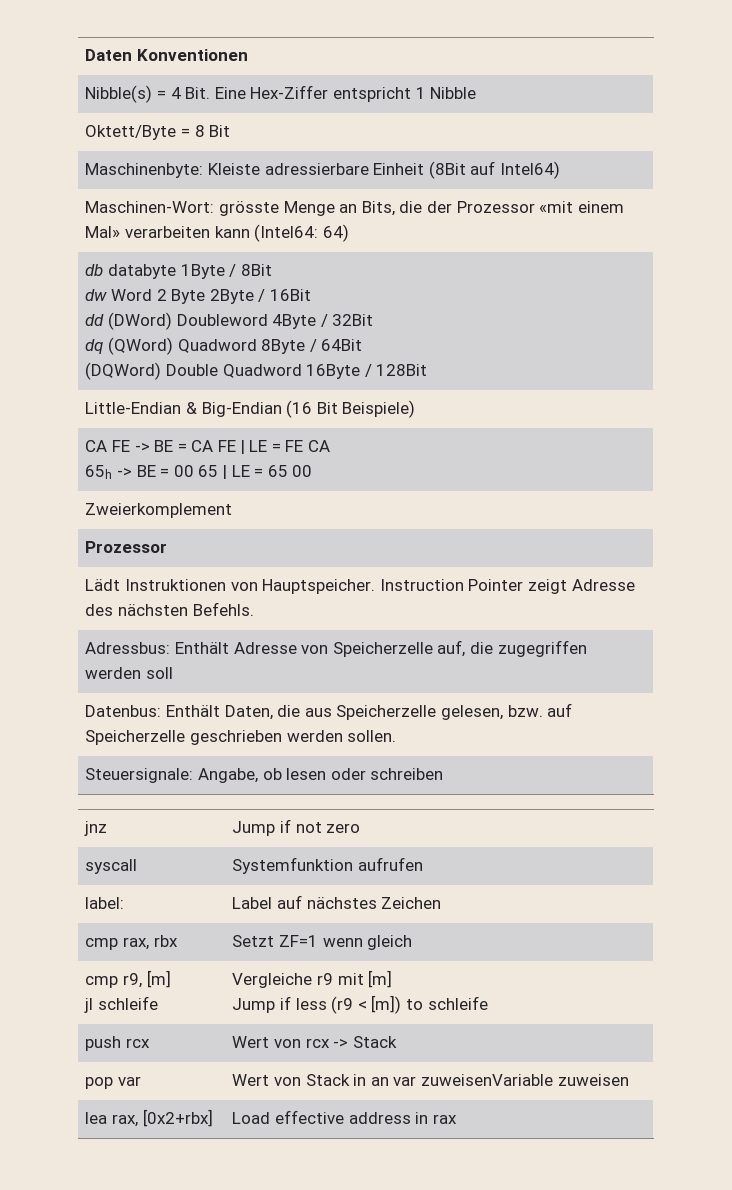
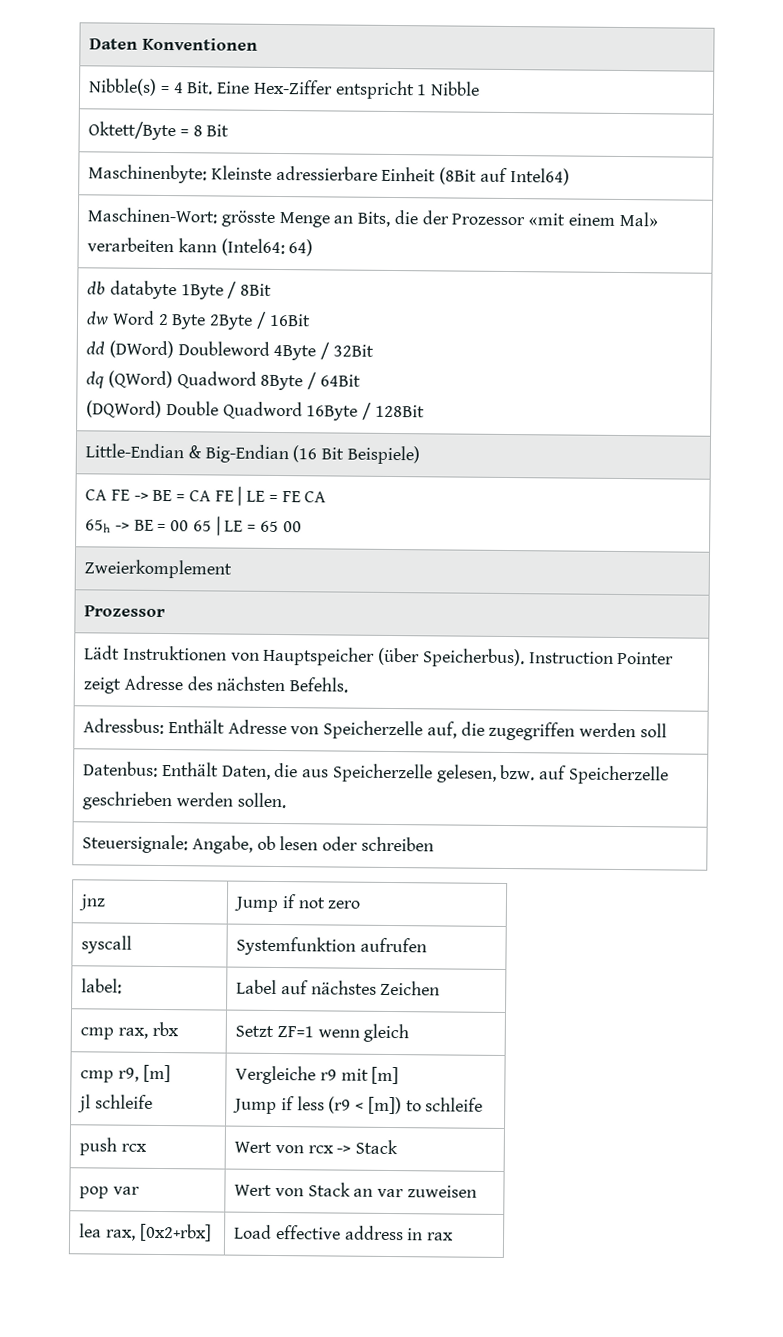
- Maschinenbyte: Kleiste adressierbare Einheit (8Bit auf Intel64)
+ Maschinenbyte: Kleinste adressierbare Einheit (8Bit auf Intel64)
- Lädt Instruktionen von Hauptspeicher. Instruction Pointer zeigt Adresse des nächsten Befehls.
+ Lädt Instruktionen von Hauptspeicher (über Speicherbus). Instruction Pointer zeigt Adresse des nächsten Befehls.
- pop var | Wert von Stack in an var zuweisenVariable zuweisen
+ pop var | Wert von Stack an var zuweisen

